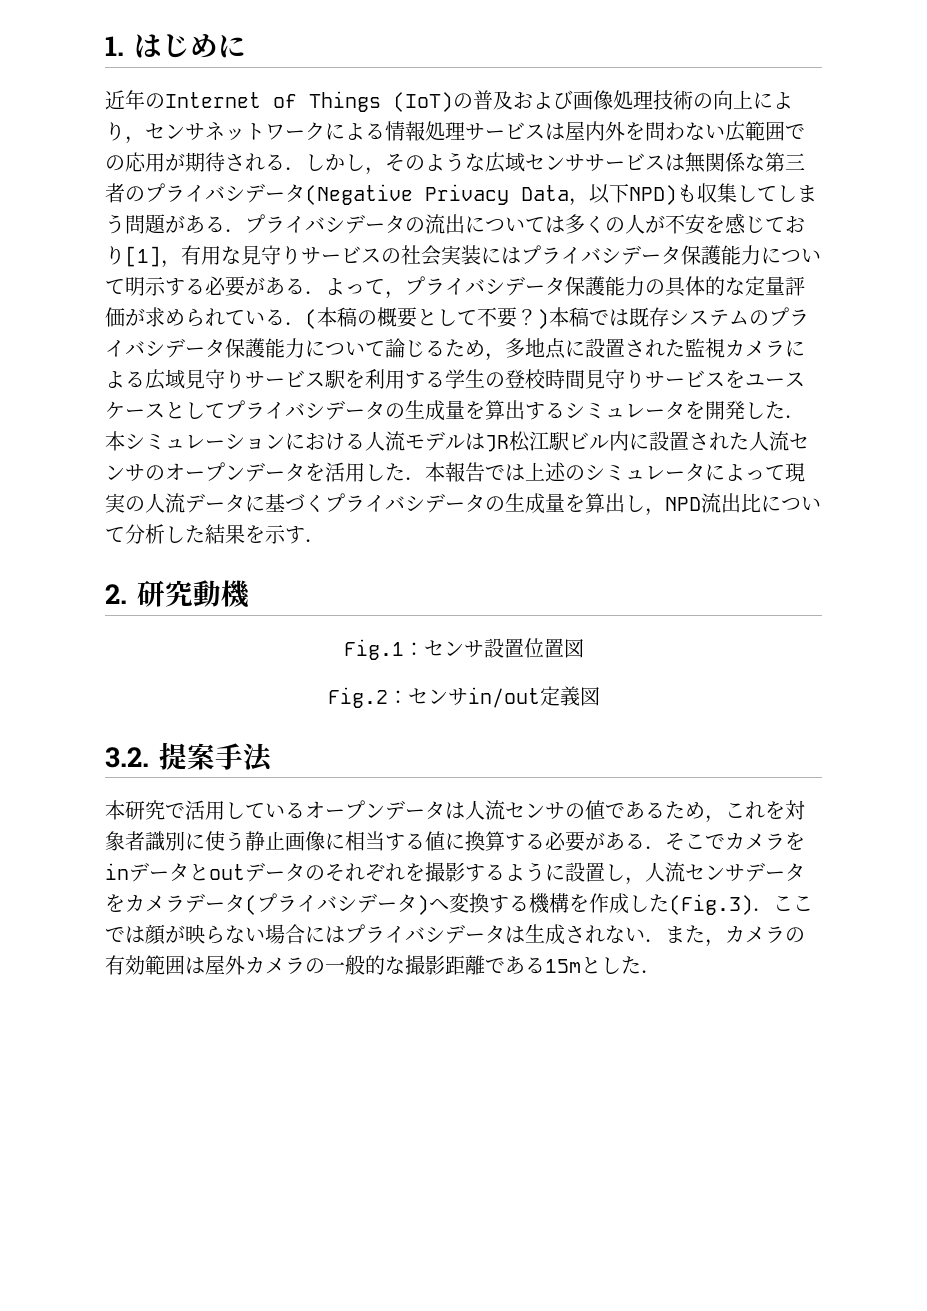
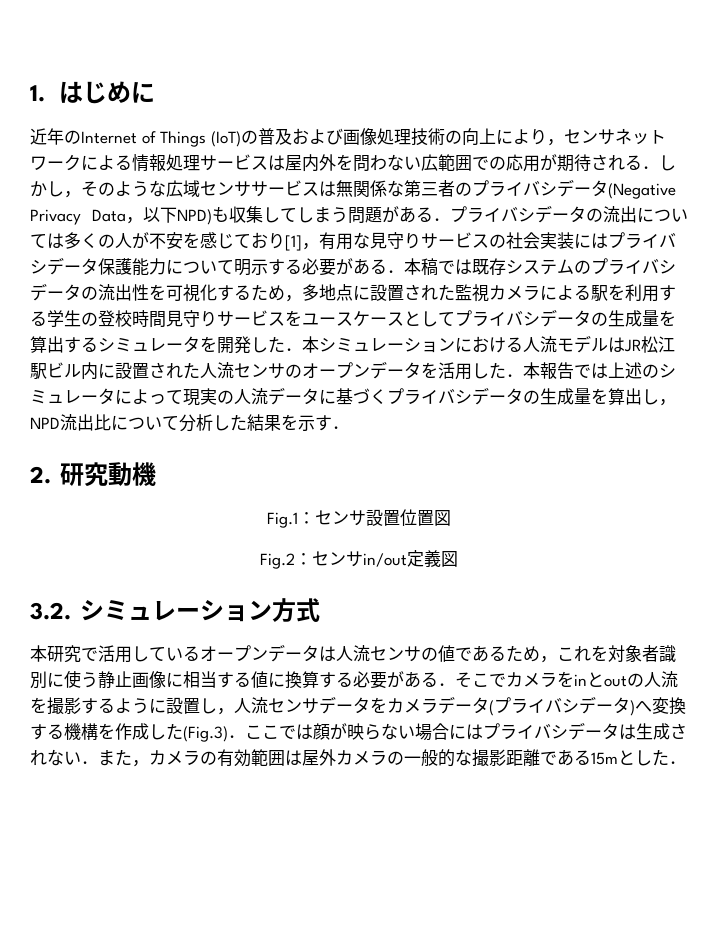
- 近年のInternet of Things (IoT)の普及および画像処理技術の向上により，センサネットワークによる情報処理サービスは屋内外を問わない広範囲での応用が期待される．しかし，そのような広域センササービスは無関係な第三者のプライバシデータ(Negative Privacy Data，以下NPD)も収集してしまう問題がある．プライバシデータの流出については多くの人が不安を感じており[1]，有用な見守りサービスの社会実装にはプライバシデータ保護能力について明示する必要がある．よって，プライバシデータ保護能力の具体的な定量評価が求められている．(本稿の概要として不要？)本稿では既存システムのプライバシデータ保護能力について論じるため，多地点に設置された監視カメラによる広域見守りサービス駅を利用する学生の登校時間見守りサービスをユースケースとしてプライバシデータの生成量を算出するシミュレータを開発した．本シミュレーションにおける人流モデルはJR松江駅ビル内に設置された人流センサのオープンデータを活用した．本報告では上述のシミュレータによって現実の人流データに基づくプライバシデータの生成量を算出し，NPD流出比について分析した結果を示す．
+ 近年のInternet of Things (IoT)の普及および画像処理技術の向上により，センサネットワークによる情報処理サービスは屋内外を問わない広範囲での応用が期待される．しかし，そのような広域センササービスは無関係な第三者のプライバシデータ(Negative Privacy Data，以下NPD)も収集してしまう問題がある．プライバシデータの流出については多くの人が不安を感じており[1]，有用な見守りサービスの社会実装にはプライバシデータ保護能力について明示する必要がある．本稿では既存システムのプライバシデータの流出性を可視化するため，多地点に設置された監視カメラによる駅を利用する学生の登校時間見守りサービスをユースケースとしてプライバシデータの生成量を算出するシミュレータを開発した．本シミュレーションにおける人流モデルはJR松江駅ビル内に設置された人流センサのオープンデータを活用した．本報告では上述のシミュレータによって現実の人流データに基づくプライバシデータの生成量を算出し，NPD流出比について分析した結果を示す．
- 3.2.提案手法
+ 3.2.シミュレーション方式
- 本研究で活用しているオープンデータは人流センサの値であるため，これを対象者識別に使う静止画像に相当する値に換算する必要がある．そこでカメラをinデータとoutデータのそれぞれを撮影するように設置し，人流センサデータをカメラデータ(プライバシデータ)へ変換する機構を作成した(Fig.3)．ここでは顔が映らない場合にはプライバシデータは生成されない．また，カメラの有効範囲は屋外カメラの一般的な撮影距離である15mとした．
+ 本研究で活用しているオープンデータは人流センサの値であるため，これを対象者識別に使う静止画像に相当する値に換算する必要がある．そこでカメラをinとoutの人流を撮影するように設置し，人流センサデータをカメラデータ(プライバシデータ)へ変換する機構を作成した(Fig.3)．ここでは顔が映らない場合にはプライバシデータは生成されない．また，カメラの有効範囲は屋外カメラの一般的な撮影距離である15mとした．

